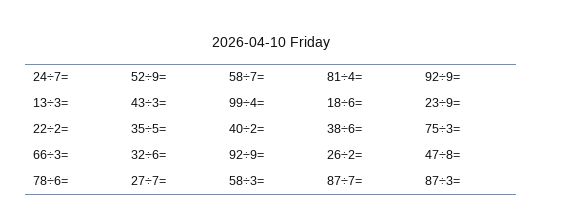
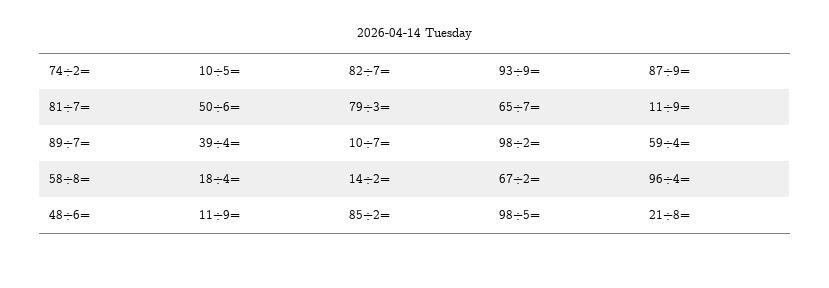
- 2026-04-10 Friday
- 24÷7= | 52÷9= | 58÷7= | 81÷4= | 92÷9=
- 13÷3= | 43÷3= | 99÷4= | 18÷6= | 23÷9=
- 22÷2= | 35÷5= | 40÷2= | 38÷6= | 75÷3=
- 66÷3= | 32÷6= | 92÷9= | 26÷2= | 47÷8=
- 78÷6= | 27÷7= | 58÷3= | 87÷7= | 87÷3=
+ 2026-04-14 Tuesday
+ 74÷2= | 10÷5= | 82÷7= | 93÷9= | 87÷9=
+ 81÷7= | 50÷6= | 79÷3= | 65÷7= | 11÷9=
+ 89÷7= | 39÷4= | 10÷7= | 98÷2= | 59÷4=
+ 58÷8= | 18÷4= | 14÷2= | 67÷2= | 96÷4=
+ 48÷6= | 11÷9= | 85÷2= | 98÷5= | 21÷8=

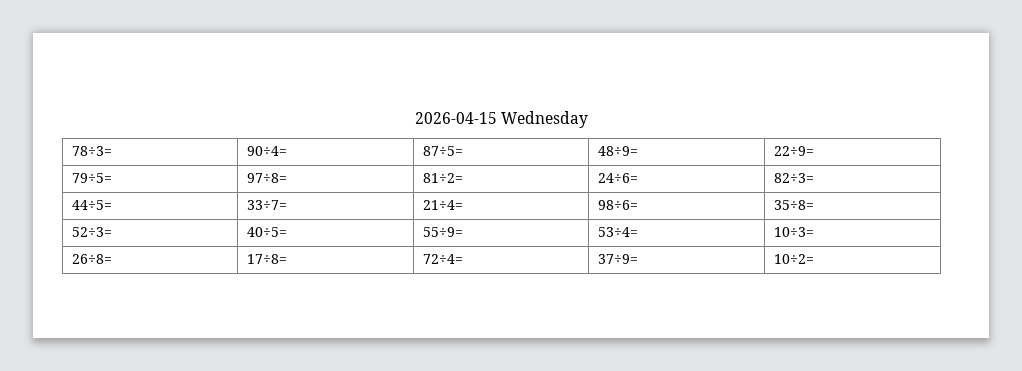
- 2026-04-14 Tuesday
- 74÷2= | 10÷5= | 82÷7= | 93÷9= | 87÷9=
- 81÷7= | 50÷6= | 79÷3= | 65÷7= | 11÷9=
- 89÷7= | 39÷4= | 10÷7= | 98÷2= | 59÷4=
- 58÷8= | 18÷4= | 14÷2= | 67÷2= | 96÷4=
- 48÷6= | 11÷9= | 85÷2= | 98÷5= | 21÷8=
+ 2026-04-15 Wednesday
+ 78÷3= | 90÷4= | 87÷5= | 48÷9= | 22÷9=
+ 79÷5= | 97÷8= | 81÷2= | 24÷6= | 82÷3=
+ 44÷5= | 33÷7= | 21÷4= | 98÷6= | 35÷8=
+ 52÷3= | 40÷5= | 55÷9= | 53÷4= | 10÷3=
+ 26÷8= | 17÷8= | 72÷4= | 37÷9= | 10÷2=

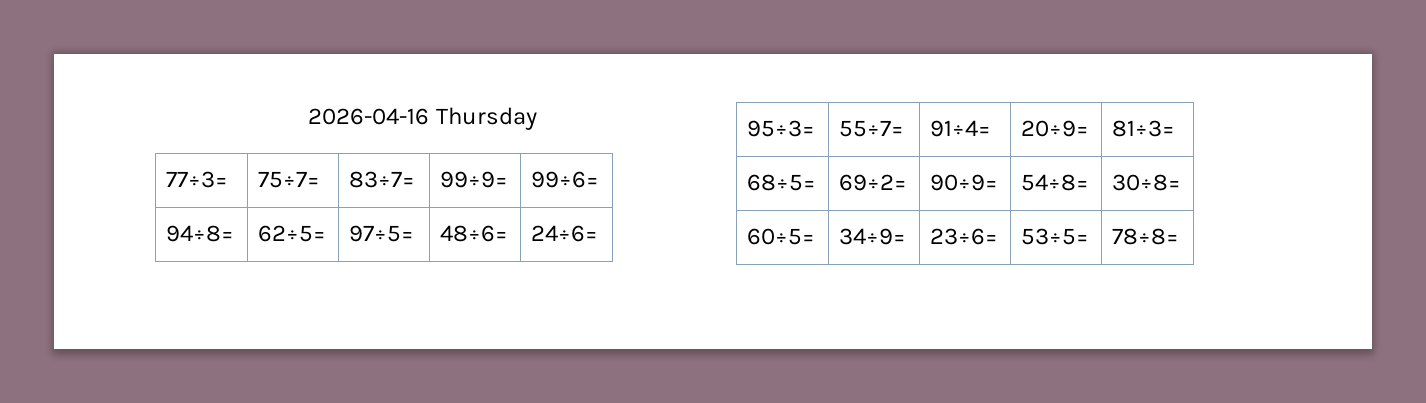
- 2026-04-15 Wednesday
- 78÷3= | 90÷4= | 87÷5= | 48÷9= | 22÷9=
- 79÷5= | 97÷8= | 81÷2= | 24÷6= | 82÷3=
- 44÷5= | 33÷7= | 21÷4= | 98÷6= | 35÷8=
- 52÷3= | 40÷5= | 55÷9= | 53÷4= | 10÷3=
- 26÷8= | 17÷8= | 72÷4= | 37÷9= | 10÷2=
+ 2026-04-16 Thursday
+ 77÷3= | 75÷7= | 83÷7= | 99÷9= | 99÷6=
+ 94÷8= | 62÷5= | 97÷5= | 48÷6= | 24÷6=
+ 95÷3= | 55÷7= | 91÷4= | 20÷9= | 81÷3=
+ 68÷5= | 69÷2= | 90÷9= | 54÷8= | 30÷8=
+ 60÷5= | 34÷9= | 23÷6= | 53÷5= | 78÷8=

